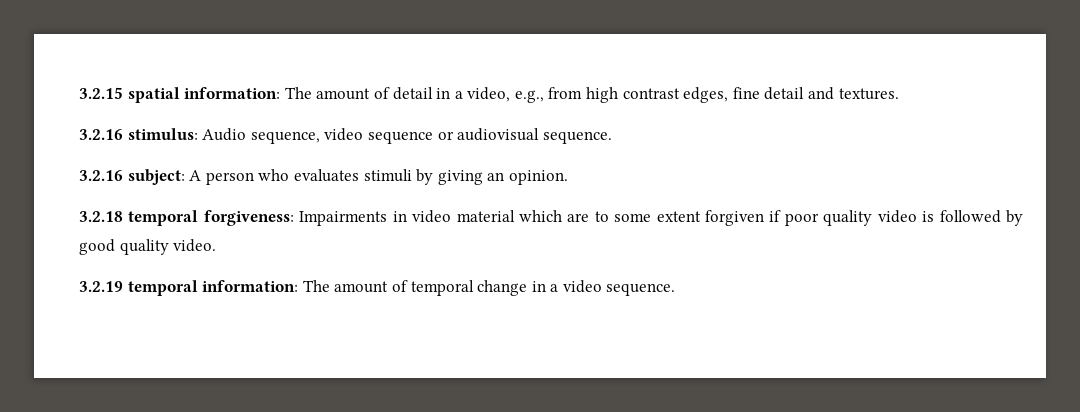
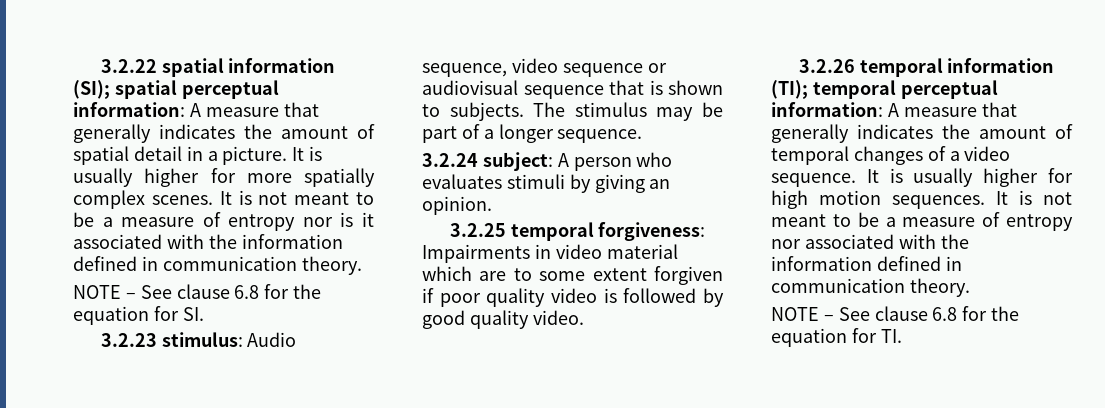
- 3.2.15 spatial information: The amount of detail in a video, e.g., from high contrast edges, fine detail and textures.
- 3.2.16 stimulus: Audio sequence, video sequence or audiovisual sequence.
+ 3.2.22 spatial information (SI); spatial perceptual information: A measure that generally indicates the amount of spatial detail in a picture. It is usually higher for more spatially complex scenes. It is not meant to be a measure of entropy nor is it associated with the information defined in communication theory.
+ NOTE – See clause 6.8 for the equation for SI.
+ 3.2.23 stimulus: Audio sequence, video sequence or audiovisual sequence that is shown to subjects. The stimulus may be part of a longer sequence.
- 3.2.16 subject: A person who evaluates stimuli by giving an opinion.
+ 3.2.24 subject: A person who evaluates stimuli by giving an opinion.
- 3.2.18 temporal forgiveness: Impairments in video material which are to some extent forgiven if poor quality video is followed by good quality video.
+ 3.2.25 temporal forgiveness: Impairments in video material which are to some extent forgiven if poor quality video is followed by good quality video.
- 3.2.19 temporal information: The amount of temporal change in a video sequence.
+ 3.2.26 temporal information (TI); temporal perceptual information: A measure that generally indicates the amount of temporal changes of a video sequence.
+ It is usually higher for high motion sequences. It is not meant to be a measure of entropy nor associated with the information defined in communication theory.
+ NOTE – See clause 6.8 for the equation for TI.

